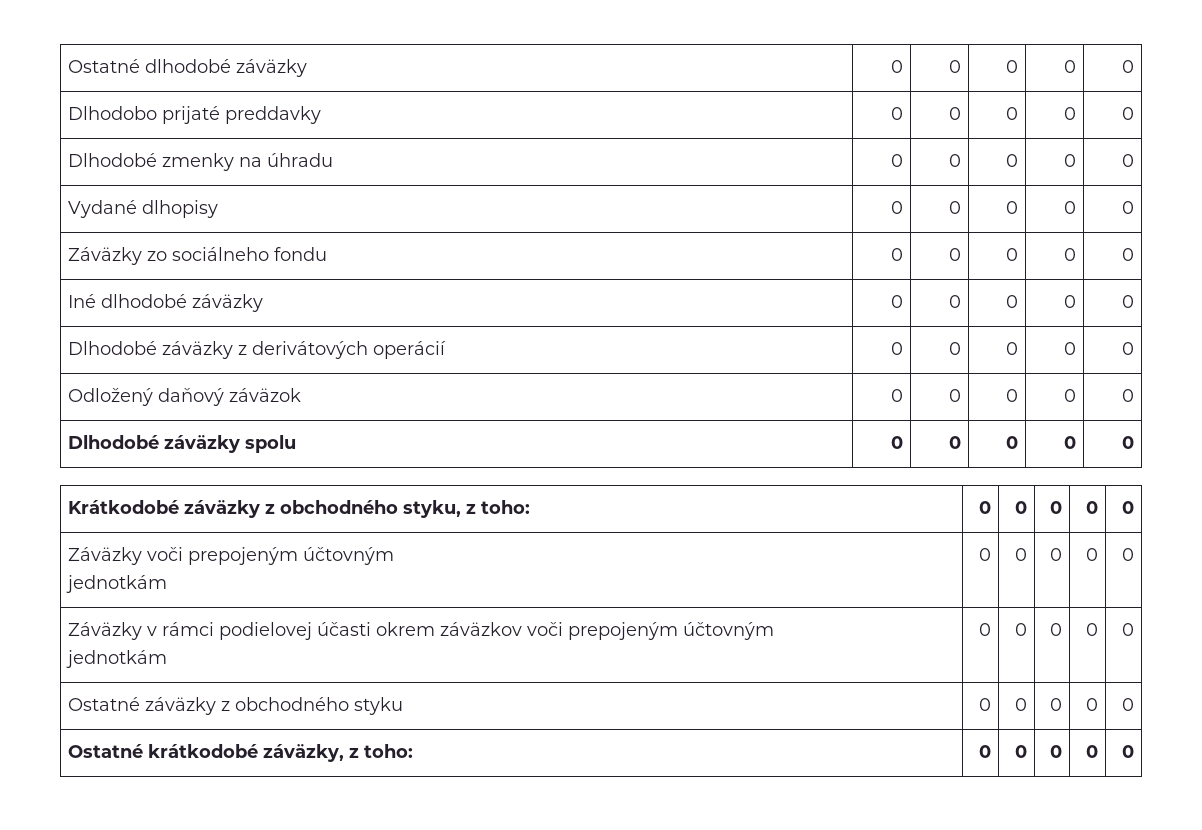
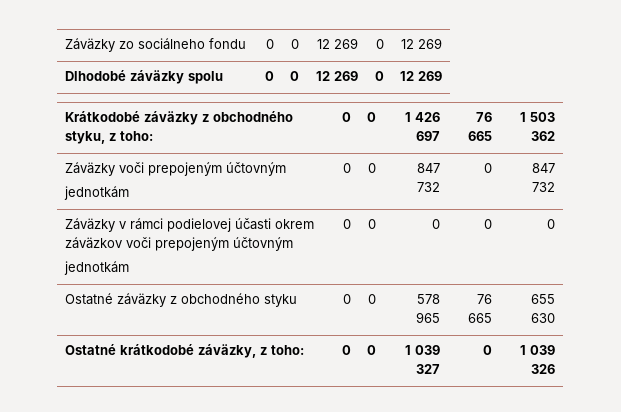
- Ostatné dlhodobé záväzky | 0 | 0 | 0 | 0 | 0
- Dlhodobo prijaté preddavky | 0 | 0 | 0 | 0 | 0
- Dlhodobé zmenky na úhradu | 0 | 0 | 0 | 0 | 0
- Vydané dlhopisy | 0 | 0 | 0 | 0 | 0
- Záväzky zo sociálneho fondu | 0 | 0 | 0 | 0 | 0
- Iné dlhodobé záväzky | 0 | 0 | 0 | 0 | 0
- Dlhodobé záväzky z derivátových operácií | 0 | 0 | 0 | 0 | 0
- Odložený daňový záväzok | 0 | 0 | 0 | 0 | 0
+ Záväzky zo sociálneho fondu | 0 | 0 | 12 269 | 0 | 12 269
- Dlhodobé záväzky spolu | 0 | 0 | 0 | 0 | 0
+ Dlhodobé záväzky spolu | 0 | 0 | 12 269 | 0 | 12 269
- Krátkodobé záväzky z obchodného styku, z toho: | 0 | 0 | 0 | 0 | 0
+ Krátkodobé záväzky z obchodného styku, z toho: | 0 | 0 | 1 426 697 | 76 665 | 1 503 362
  Záväzky voči prepojeným účtovným
- jednotkám | 0 | 0 | 0 | 0 | 0
+ jednotkám | 0 | 0 | 847 732 | 0 | 847 732
- Ostatné záväzky z obchodného styku | 0 | 0 | 0 | 0 | 0
+ Ostatné záväzky z obchodného styku | 0 | 0 | 578 965 | 76 665 | 655 630
- Ostatné krátkodobé záväzky, z toho: | 0 | 0 | 0 | 0 | 0
+ Ostatné krátkodobé záväzky, z toho: | 0 | 0 | 1 039 327 | 0 | 1 039 326

